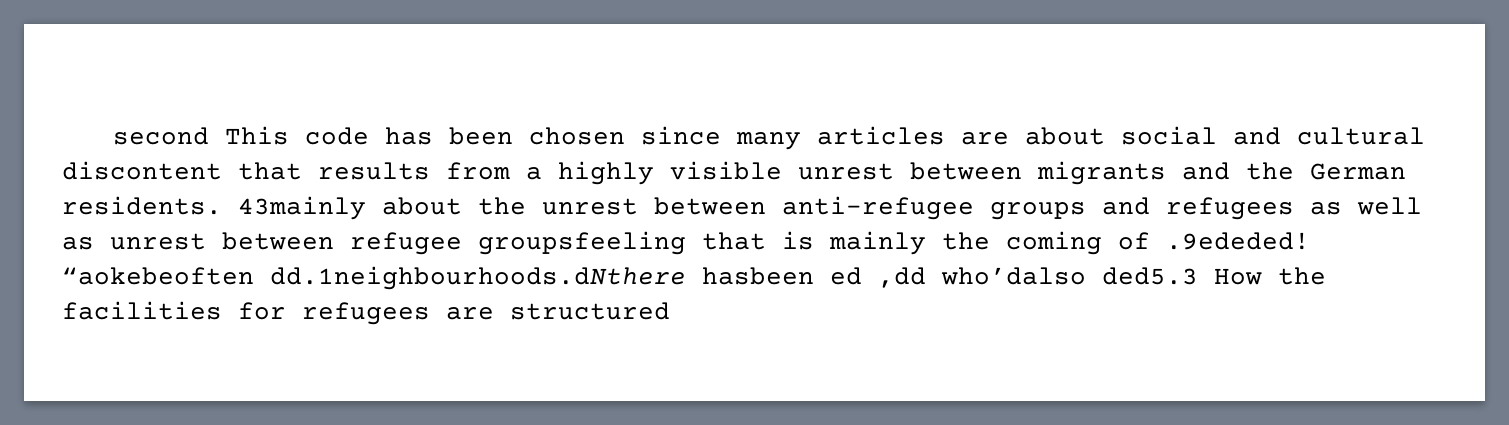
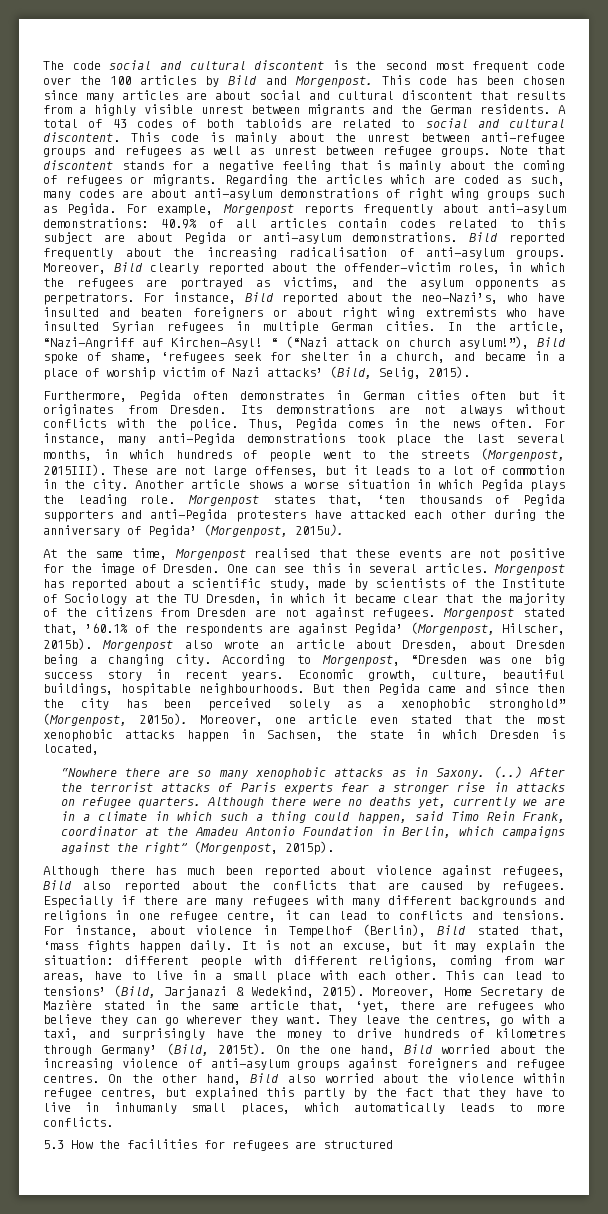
- second This code has been chosen since many articles are about social and cultural discontent that results from a highly visible unrest between migrants and the German residents.
+ The code social and cultural discontent is the second most frequent code over the 100 articles by Bild and Morgenpost. This code has been chosen since many articles are about social and cultural discontent that results from a highly visible unrest between migrants and the German residents.
- 43mainly about the unrest between anti-refugee groups and refugees as well as unrest between refugee groupsfeeling that is mainly the coming of .9ededed! “aokebeoften dd.1neighbourhoods.dNthere hasbeen ed ,dd who’dalso ded5.3 How the facilities for refugees are structured
+ A total of 43 codes of both tabloids are related to social and cultural discontent. This code is mainly about the unrest between anti-refugee groups and refugees as well as unrest between refugee groups. Note that discontent stands for a negative feeling that is mainly about the coming of refugees or migrants. Regarding the articles which are coded as such, many codes are about anti-asylum demonstrations of right wing groups such as Pegida. For example, Morgenpost reports frequently about anti-asylum demonstrations: 40.9% of all articles contain codes related to this subject are about Pegida or anti-asylum demonstrations. Bild reported frequently about the increasing radicalisation of anti-asylum groups. Moreover, Bild clearly reported about the offender-victim roles, in which the refugees are portrayed as victims, and the asylum opponents as perpetrators. For instance, Bild reported about the neo-Nazi’s, who have insulted and beaten foreigners or about right wing extremists who have insulted Syrian refugees in multiple German cities. In the article, “Nazi-Angriff auf Kirchen-Asyl! “ (“Nazi attack on church asylum!”), Bild spoke of shame, ‘refugees seek for shelter in a church, and became in a place of worship victim of Nazi attacks’ (Bild, Selig, 2015).
+ Furthermore, Pegida often demonstrates in German cities often but it originates from Dresden. Its demonstrations are not always without conflicts with the police. Thus, Pegida comes in the news often. For instance, many anti-Pegida demonstrations took place the last several months, in which hundreds of people went to the streets (Morgenpost, 2015III). These are not large offenses, but it leads to a lot of commotion in the city. Another article shows a worse situation in which Pegida plays the leading role. Morgenpost states that, ‘ten thousands of Pegida supporters and anti-Pegida protesters have attacked each other during the anniversary of Pegida’ (Morgenpost, 2015u).
+ At the same time, Morgenpost realised that these events are not positive for the image of Dresden. One can see this in several articles. Morgenpost has reported about a scientific study, made by scientists of the Institute of Sociology at the TU Dresden, in which it became clear that the majority of the citizens from Dresden are not against refugees. Morgenpost stated that, ’60.1% of the respondents are against Pegida’ (Morgenpost, Hilscher, 2015b). Morgenpost also wrote an article about Dresden, about Dresden being a changing city. According to Morgenpost, “Dresden was one big success story in recent years. Economic growth, culture, beautiful buildings, hospitable neighbourhoods. But then Pegida came and since then the city has been perceived solely as a xenophobic stronghold” (Morgenpost, 2015o). Moreover, one article even stated that the most xenophobic attacks happen in Sachsen, the state in which Dresden is located,
+ “Nowhere there are so many xenophobic attacks as in Saxony. (..) After the terrorist attacks of Paris experts fear a stronger rise in attacks on refugee quarters. Although there were no deaths yet, currently we are in a climate in which such a thing could happen, said Timo Rein Frank, coordinator at the Amadeu Antonio Foundation in Berlin, which campaigns against the right” (Morgenpost, 2015p).
+ Although there has much been reported about violence against refugees, Bild also reported about the conflicts that are caused by refugees. Especially if there are many refugees with many different backgrounds and religions in one refugee centre, it can lead to conflicts and tensions. For instance, about violence in Tempelhof (Berlin), Bild stated that, ‘mass fights happen daily. It is not an excuse, but it may explain the situation: different people with different religions, coming from war areas, have to live in a small place with each other. This can lead to tensions’ (Bild, Jarjanazi & Wedekind, 2015). Moreover, Home Secretary de Mazière stated in the same article that, ‘yet, there are refugees who believe they can go wherever they want. They leave the centres, go with a taxi, and surprisingly have the money to drive hundreds of kilometres through Germany’ (Bild, 2015t). On the one hand, Bild worried about the increasing violence of anti-asylum groups against foreigners and refugee centres. On the other hand, Bild also worried about the violence within refugee centres, but explained this partly by the fact that they have to live in inhumanly small places, which automatically leads to more conflicts.
+ 5.3 How the facilities for refugees are structured

